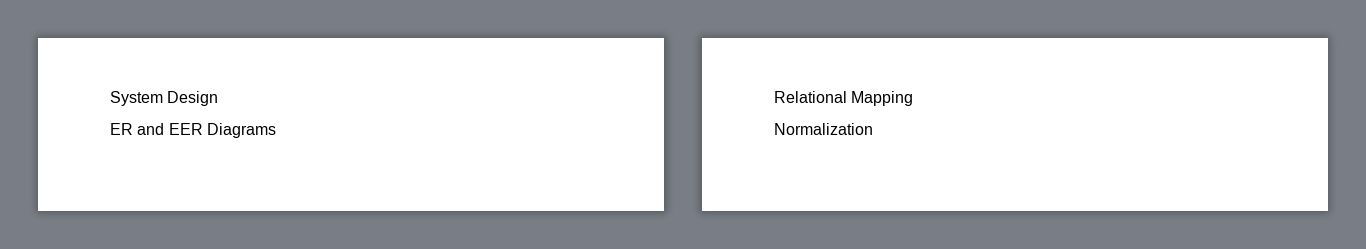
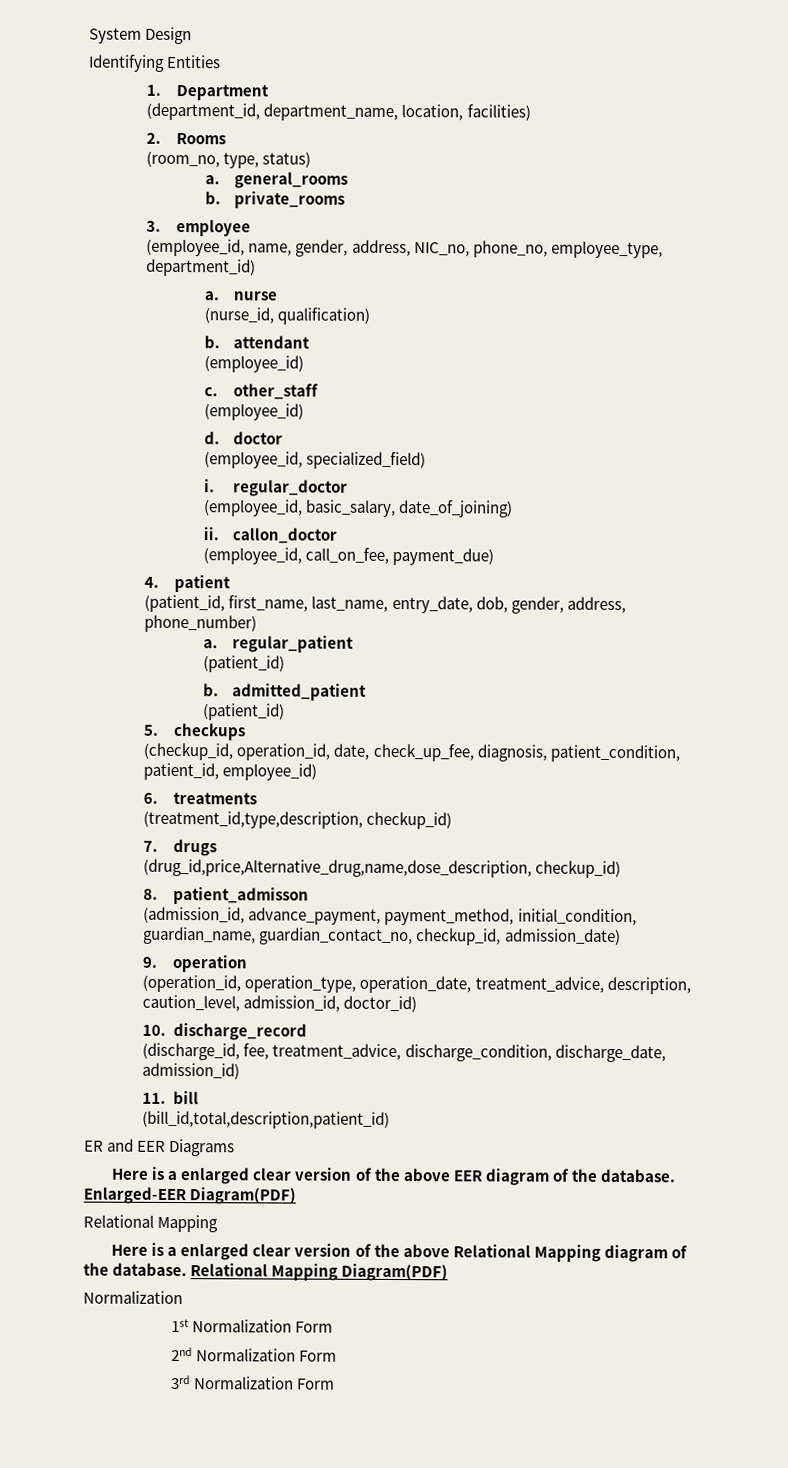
+ Identifying Entities
+ 1. Department
+ (department_id, department_name, location, facilities)
+ 2. Rooms
+ (room_no, type, status)
+ a. general_rooms
+ b. private_rooms
+ 3. employee
+ (employee_id, name, gender, address, NIC_no, phone_no, employee_type, department_id)
+ a. nurse
+ (nurse_id, qualification)
+ b. attendant
+ (employee_id)
+ c. other_staff
+ (employee_id)
+ d. doctor
+ (employee_id, specialized_field)
+ i. regular_doctor
+ (employee_id, basic_salary, date_of_joining)
+ ii. callon_doctor
+ (employee_id, call_on_fee, payment_due)
+ 4. patient
+ (patient_id, first_name, last_name, entry_date, dob, gender, address, phone_number)
+ a. regular_patient
+ (patient_id)
+ b. admitted_patient
+ (patient_id)
+ 5. checkups
+ (checkup_id, operation_id, date, check_up_fee, diagnosis, patient_condition, patient_id, employee_id)
+ 6. treatments
+ (treatment_id,type,description, checkup_id)
+ 7. drugs
+ (drug_id,price,Alternative_drug,name,dose_description, checkup_id)
+ 8. patient_admisson
+ (admission_id, advance_payment, payment_method, initial_condition, guardian_name, guardian_contact_no, checkup_id, admission_date)
+ 9. operation
+ (operation_id, operation_type, operation_date, treatment_advice, description, caution_level, admission_id, doctor_id)
+ 10. discharge_record
+ (discharge_id, fee, treatment_advice, discharge_condition, discharge_date, admission_id)
+ 11. bill
+ (bill_id,total,description,patient_id)
  ER and EER Diagrams
+ Here is a enlarged clear version of the above EER diagram of the database. Enlarged-EER Diagram(PDF)
  Relational Mapping
+ Here is a enlarged clear version of the above Relational Mapping diagram of the database. Relational Mapping Diagram(PDF)
  Normalization
+ 1st Normalization Form
+ 2nd Normalization Form
+ 3rd Normalization Form

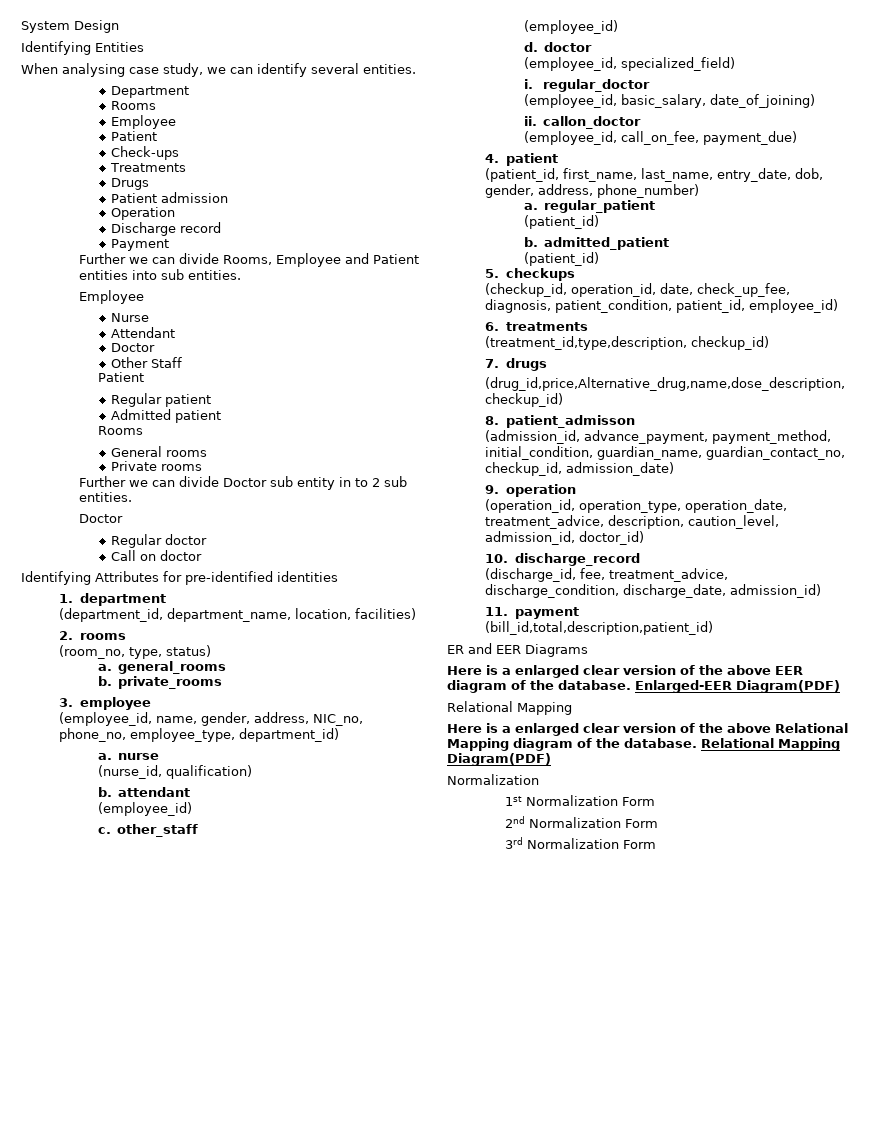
+ When analysing case study, we can identify several entities.
+ Department
+ Rooms
+ Employee
+ Patient
+ Check-ups
+ Treatments
+ Drugs
+ Patient admission
+ Operation
+ Discharge record
+ Payment
+ Further we can divide Rooms, Employee and Patient entities into sub entities.
+ Employee
+ Nurse
+ Attendant
+ Doctor
+ Other Staff
+ Patient
+ Regular patient
+ Admitted patient
+ Rooms
+ General rooms
+ Private rooms
+ Further we can divide Doctor sub entity in to 2 sub entities.
+ Doctor
+ Regular doctor
+ Call on doctor
+ Identifying Attributes for pre-identified identities
- 1. Department
+ 1. department
- 2. Rooms
+ 2. rooms
- 11. bill
+ 11. payment

